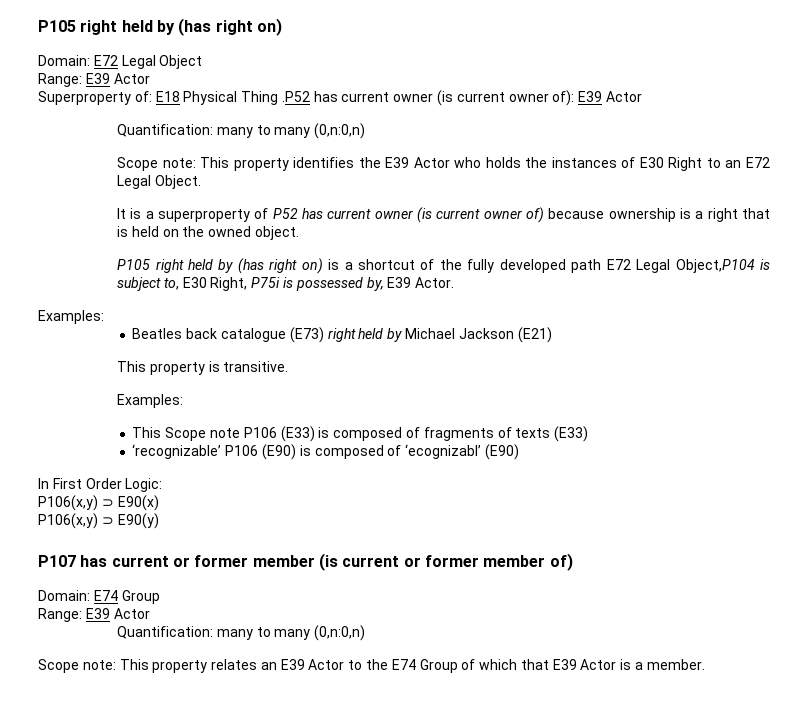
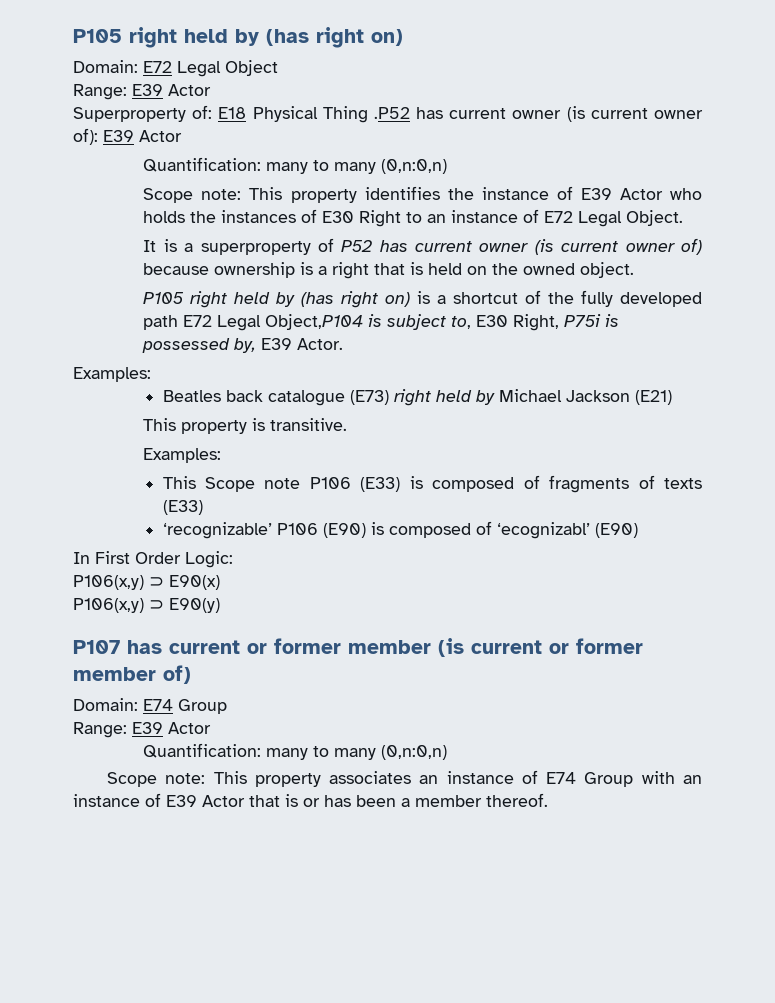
- Scope note: This property identifies the E39 Actor who holds the instances of E30 Right to an E72 Legal Object.
+ Scope note: This property identifies the instance of E39 Actor who holds the instances of E30 Right to an instance of E72 Legal Object.
- Scope note: This property relates an E39 Actor to the E74 Group of which that E39 Actor is a member.
+ Scope note: This property associates an instance of E74 Group with an instance of E39 Actor that is or has been a member thereof.

